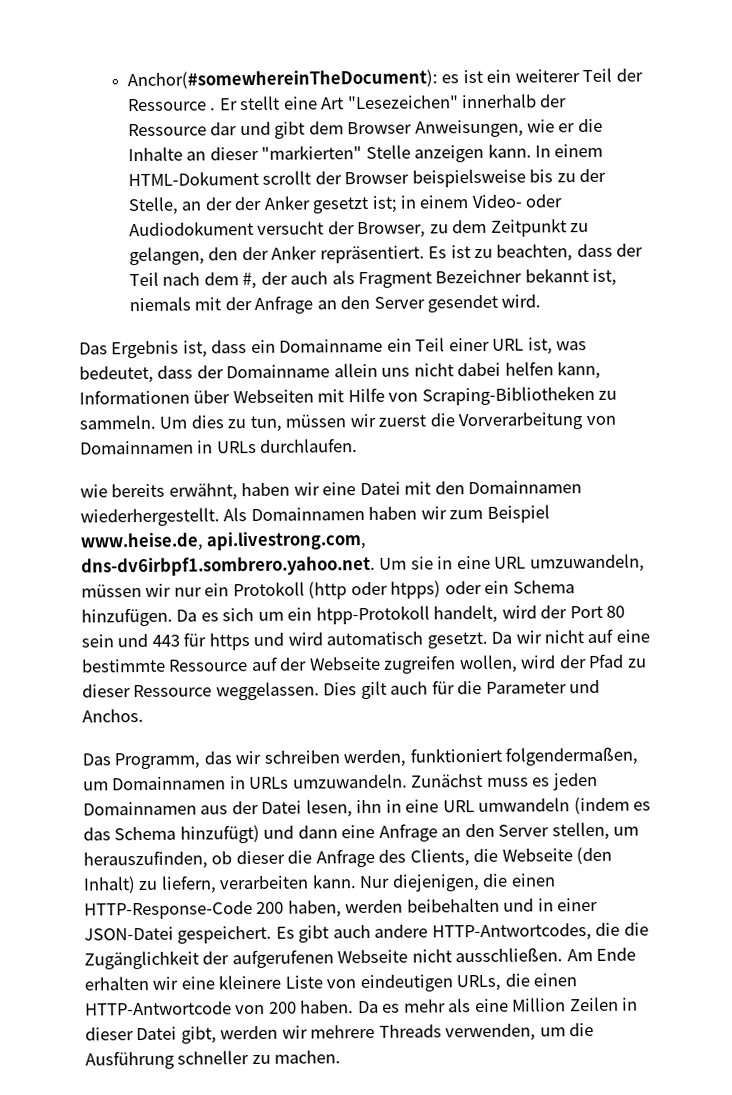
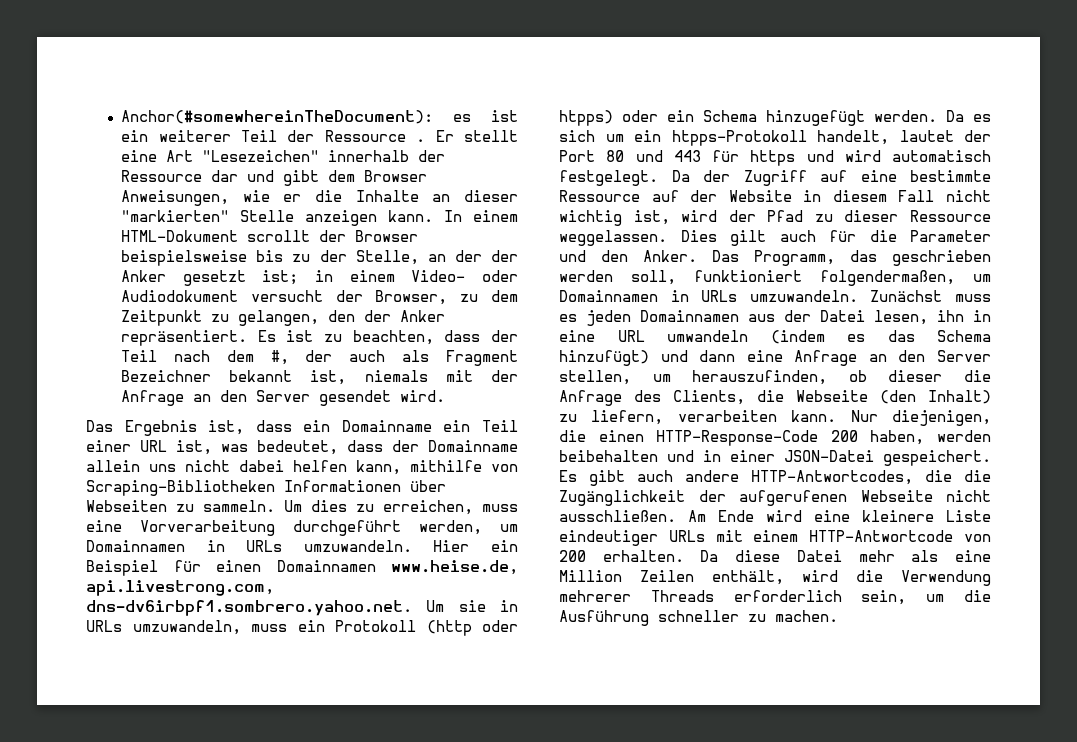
- Das Ergebnis ist, dass ein Domainname ein Teil einer URL ist, was bedeutet, dass der Domainname allein uns nicht dabei helfen kann, Informationen über Webseiten mit Hilfe von Scraping-Bibliotheken zu sammeln.
+ Das Ergebnis ist, dass ein Domainname ein Teil einer URL ist, was bedeutet, dass der Domainname allein uns nicht dabei helfen kann, mithilfe von Scraping-Bibliotheken Informationen über Webseiten zu sammeln.
- Um dies zu tun, müssen wir zuerst die Vorverarbeitung von Domainnamen in URLs durchlaufen.
- wie bereits erwähnt, haben wir eine Datei mit den Domainnamen wiederhergestellt. Als Domainnamen haben wir zum Beispiel www.heise.de, api.livestrong.com, dns-dv6irbpf1.sombrero.yahoo.net. Um sie in eine URL umzuwandeln, müssen wir nur ein Protokoll (http oder htpps) oder ein Schema hinzufügen.
+ Um dies zu erreichen, muss eine Vorverarbeitung durchgeführt werden, um Domainnamen in URLs umzuwandeln. Hier ein Beispiel für einen Domainnamen www.heise.de, api.livestrong.com, dns-dv6irbpf1.sombrero.yahoo.net. Um sie in URLs umzuwandeln, muss ein Protokoll (http oder htpps) oder ein Schema hinzugefügt werden.
- Da es sich um ein htpp-Protokoll handelt, wird der Port 80 sein und 443 für https und wird automatisch gesetzt. Da wir nicht auf eine bestimmte Ressource auf der Webseite zugreifen wollen, wird der Pfad zu dieser Ressource weggelassen.
+ Da es sich um ein htpps-Protokoll handelt, lautet der Port 80 und 443 für https und wird automatisch festgelegt. Da der Zugriff auf eine bestimmte Ressource auf der Website in diesem Fall nicht wichtig ist, wird der Pfad zu dieser Ressource weggelassen.
- Dies gilt auch für die Parameter und Anchos.
- Das Programm, das wir schreiben werden, funktioniert folgendermaßen, um Domainnamen in URLs umzuwandeln.
+ Dies gilt auch für die Parameter und den Anker. Das Programm, das geschrieben werden soll, funktioniert folgendermaßen, um Domainnamen in URLs umzuwandeln.
- Am Ende erhalten wir eine kleinere Liste von eindeutigen URLs, die einen HTTP-Antwortcode von 200 haben. Da es mehr als eine Million Zeilen in dieser Datei gibt, werden wir mehrere Threads verwenden, um die Ausführung schneller zu machen.
+ Am Ende wird eine kleinere Liste eindeutiger URLs mit einem HTTP-Antwortcode von 200 erhalten. Da diese Datei mehr als eine Million Zeilen enthält, wird die Verwendung mehrerer Threads erforderlich sein, um die Ausführung schneller zu machen.

